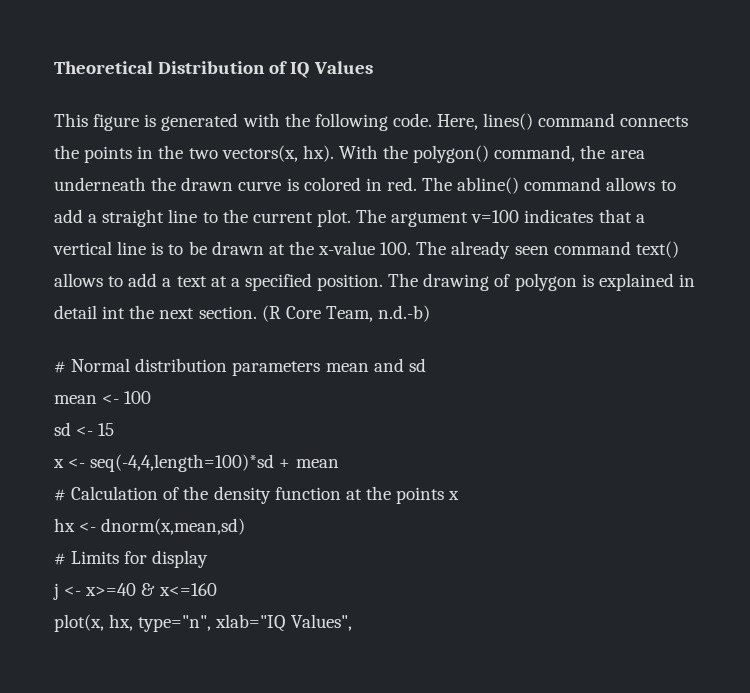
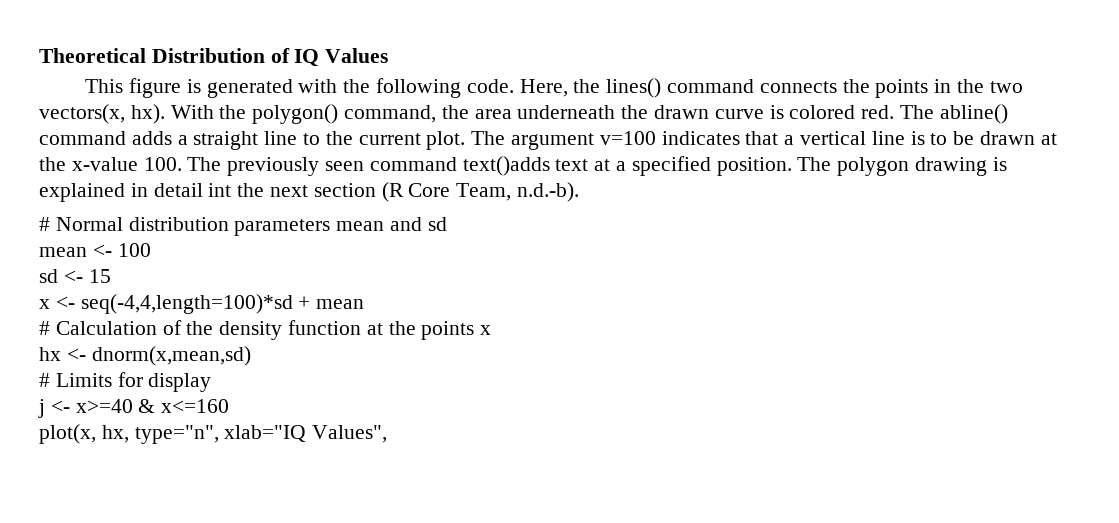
- Here, lines() command connects the points in the two vectors(x, hx).
+ Here, the lines() command connects the points in the two vectors(x, hx).
- With the polygon() command, the area underneath the drawn curve is colored in red.
+ With the polygon() command, the area underneath the drawn curve is colored red.
- The abline() command allows to add a straight line to the current plot.
+ The abline() command adds a straight line to the current plot.
- The argument v=100 indicates that a vertical line is to be drawn at the x-value 100. The already seen command text() allows to add a text at a specified position.
+ The argument v=100 indicates that a vertical line is to be drawn at the x-value 100. The previously seen command text()adds text at a specified position.
- The drawing of polygon is explained in detail int the next section. (R Core Team, n.d.-b)
+ The polygon drawing is explained in detail int the next section (R Core Team, n.d.-b).

